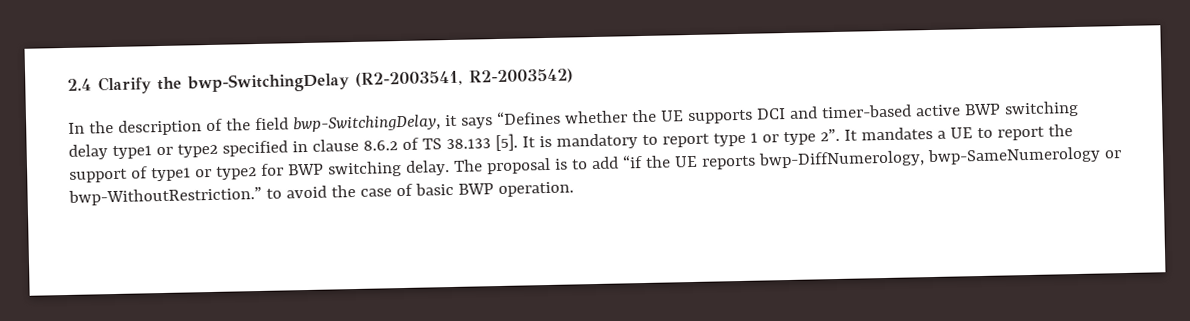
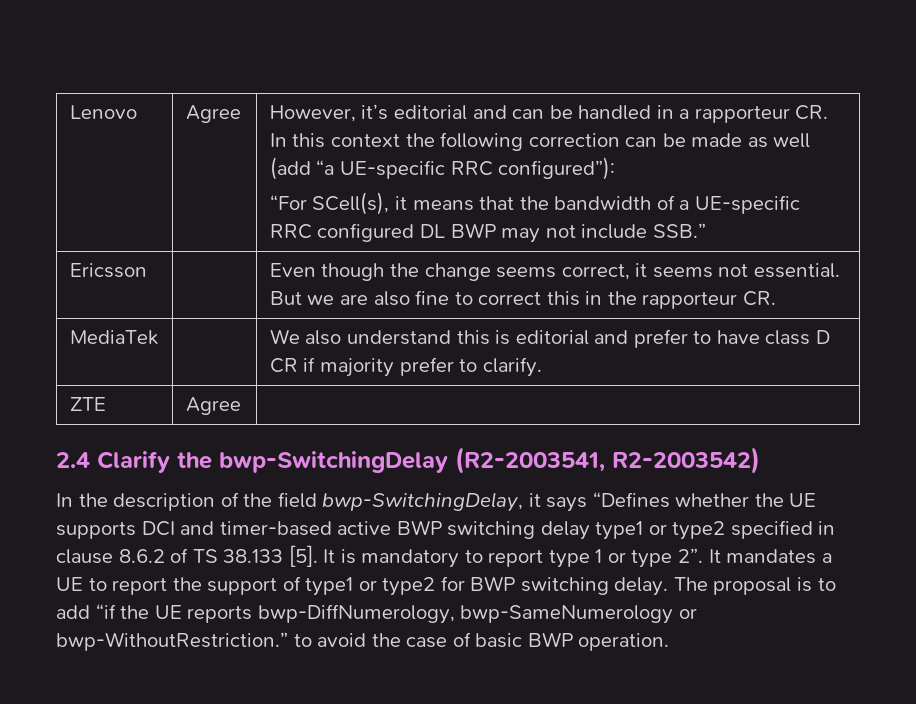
+ Lenovo | Agree | However, it’s editorial and can be handled in a rapporteur CR. In this context the following correction can be made as well (add “a UE-specific RRC configured”):
+ “For SCell(s), it means that the bandwidth of a UE-specific RRC configured DL BWP may not include SSB.”
+ Ericsson | | Even though the change seems correct, it seems not essential. But we are also fine to correct this in the rapporteur CR.
+ MediaTek | | We also understand this is editorial and prefer to have class D CR if majority prefer to clarify.
+ ZTE | Agree |

